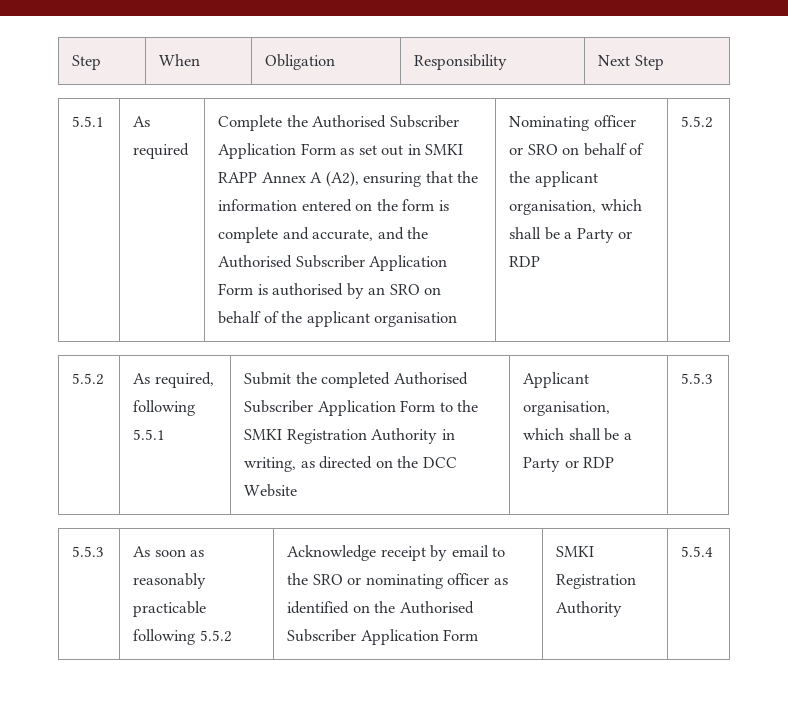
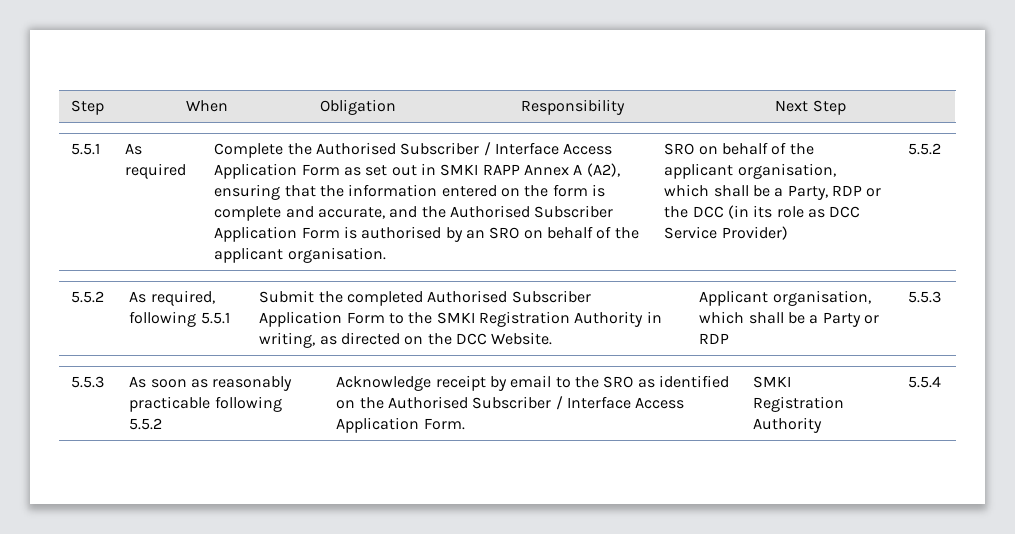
- Complete the Authorised Subscriber Application Form as set out in SMKI RAPP Annex A (A2), ensuring that the information entered on the form is complete and accurate, and the Authorised Subscriber Application Form is authorised by an SRO on behalf of the applicant organisation | Nominating officer or SRO on behalf of the applicant organisation, which shall be a Party or RDP
+ Complete the Authorised Subscriber / Interface Access Application Form as set out in SMKI RAPP Annex A (A2), ensuring that the information entered on the form is complete and accurate, and the Authorised Subscriber Application Form is authorised by an SRO on behalf of the applicant organisation. | SRO on behalf of the applicant organisation, which shall be a Party, RDP or the DCC (in its role as DCC Service Provider)
- 5.5.2 | As required, following 5.5.1 | Submit the completed Authorised Subscriber Application Form to the SMKI Registration Authority in writing, as directed on the DCC Website | Applicant organisation, which shall be a Party or RDP | 5.5.3
+ 5.5.2 | As required, following 5.5.1 | Submit the completed Authorised Subscriber Application Form to the SMKI Registration Authority in writing, as directed on the DCC Website. | Applicant organisation, which shall be a Party or RDP | 5.5.3
- 5.5.3 | As soon as reasonably practicable following 5.5.2 | Acknowledge receipt by email to the SRO or nominating officer as identified on the Authorised Subscriber Application Form | SMKI Registration Authority | 5.5.4
+ 5.5.3 | As soon as reasonably practicable following 5.5.2 | Acknowledge receipt by email to the SRO as identified on the Authorised Subscriber / Interface Access Application Form. | SMKI Registration Authority | 5.5.4

